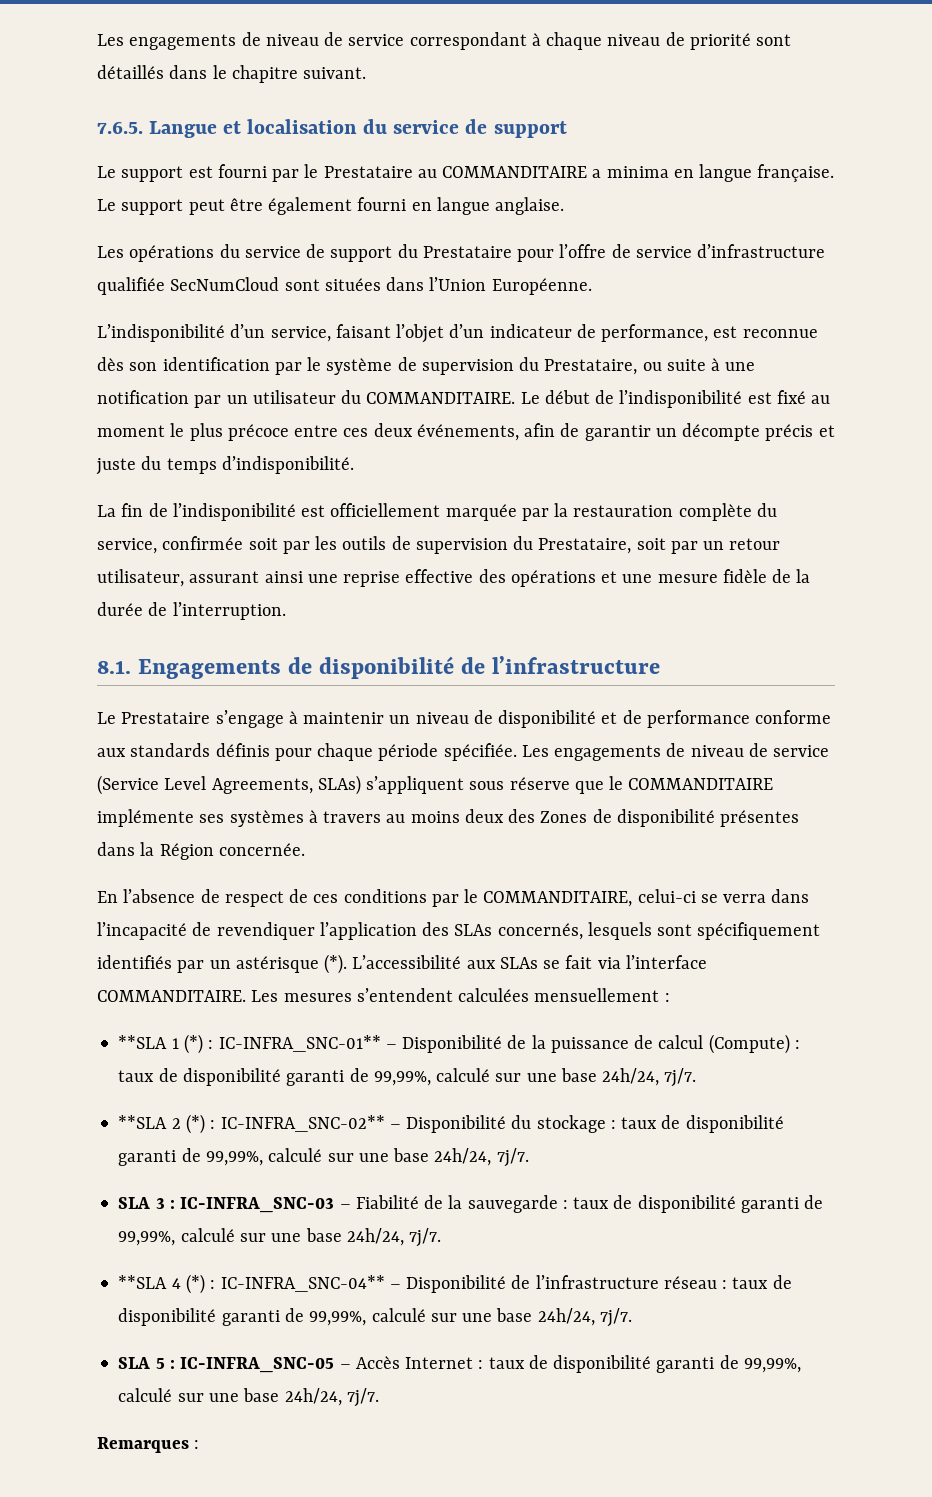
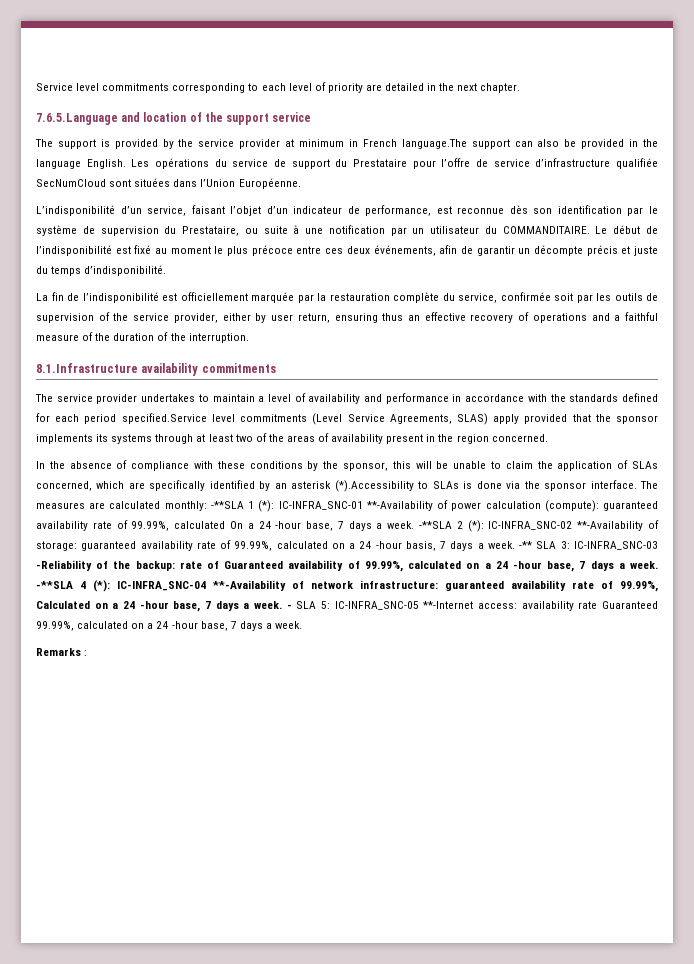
- Les engagements de niveau de service correspondant à chaque niveau de priorité sont détaillés dans le chapitre suivant.
- 7.6.5. Langue et localisation du service de support
- Le support est fourni par le Prestataire au COMMANDITAIRE a minima en langue française. Le support peut être également fourni en langue anglaise.
- Les opérations du service de support du Prestataire pour l’offre de service d’infrastructure qualifiée SecNumCloud sont situées dans l’Union Européenne.
+ Service level commitments corresponding to each level of priority are detailed in the next chapter.
+ 7.6.5.Language and location of the support service
+ The support is provided by the service provider at minimum in French language.The support can also be provided in the language English. Les opérations du service de support du Prestataire pour l’offre de service d’infrastructure qualifiée SecNumCloud sont situées dans l’Union Européenne.
- La fin de l’indisponibilité est officiellement marquée par la restauration complète du service, confirmée soit par les outils de supervision du Prestataire, soit par un retour utilisateur, assurant ainsi une reprise effective des opérations et une mesure fidèle de la durée de l’interruption.
- 8.1. Engagements de disponibilité de l’infrastructure
- Le Prestataire s’engage à maintenir un niveau de disponibilité et de performance conforme aux standards définis pour chaque période spécifiée. Les engagements de niveau de service (Service Level Agreements, SLAs) s’appliquent sous réserve que le COMMANDITAIRE implémente ses systèmes à travers au moins deux des Zones de disponibilité présentes dans la Région concernée.
- En l’absence de respect de ces conditions par le COMMANDITAIRE, celui-ci se verra dans l’incapacité de revendiquer l’application des SLAs concernés, lesquels sont spécifiquement identifiés par un astérisque (*). L’accessibilité aux SLAs se fait via l’interface COMMANDITAIRE. Les mesures s’entendent calculées mensuellement :
- **SLA 1 (*) : IC-INFRA_SNC-01** – Disponibilité de la puissance de calcul (Compute) : taux de disponibilité garanti de 99,99%, calculé sur une base 24h/24, 7j/7.
- **SLA 2 (*) : IC-INFRA_SNC-02** – Disponibilité du stockage : taux de disponibilité garanti de 99,99%, calculé sur une base 24h/24, 7j/7.
- SLA 3 : IC-INFRA_SNC-03 – Fiabilité de la sauvegarde : taux de disponibilité garanti de 99,99%, calculé sur une base 24h/24, 7j/7.
- **SLA 4 (*) : IC-INFRA_SNC-04** – Disponibilité de l’infrastructure réseau : taux de disponibilité garanti de 99,99%, calculé sur une base 24h/24, 7j/7.
- SLA 5 : IC-INFRA_SNC-05 – Accès Internet : taux de disponibilité garanti de 99,99%, calculé sur une base 24h/24, 7j/7.
- Remarques :
+ La fin de l’indisponibilité est officiellement marquée par la restauration complète du service, confirmée soit par les outils de supervision of the service provider, either by user return, ensuring thus an effective recovery of operations and a faithful measure of the duration of the interruption.
+ 8.1.Infrastructure availability commitments
+ The service provider undertakes to maintain a level of availability and performance in accordance with the standards defined for each period specified.Service level commitments (Level Service Agreements, SLAS) apply provided that the sponsor implements its systems through at least two of the areas of availability present in the region concerned.
+ In the absence of compliance with these conditions by the sponsor, this will be unable to claim the application of SLAs concerned, which are specifically identified by an asterisk (*).Accessibility to SLAs is done via the sponsor interface. The measures are calculated monthly: -**SLA 1 (*): IC-INFRA_SNC-01 **-Availability of power calculation (compute): guaranteed availability rate of 99.99%, calculated On a 24 -hour base, 7 days a week. -**SLA 2 (*): IC-INFRA_SNC-02 **-Availability of storage: guaranteed availability rate of 99.99%, calculated on a 24 -hour basis, 7 days a week. -** SLA 3: IC-INFRA_SNC-03 -Reliability of the backup: rate of Guaranteed availability of 99.99%, calculated on a 24 -hour base, 7 days a week. -**SLA 4 (*): IC-INFRA_SNC-04 **-Availability of network infrastructure: guaranteed availability rate of 99.99%, Calculated on a 24 -hour base, 7 days a week. - SLA 5: IC-INFRA_SNC-05 **-Internet access: availability rate Guaranteed 99.99%, calculated on a 24 -hour base, 7 days a week.
+ Remarks :

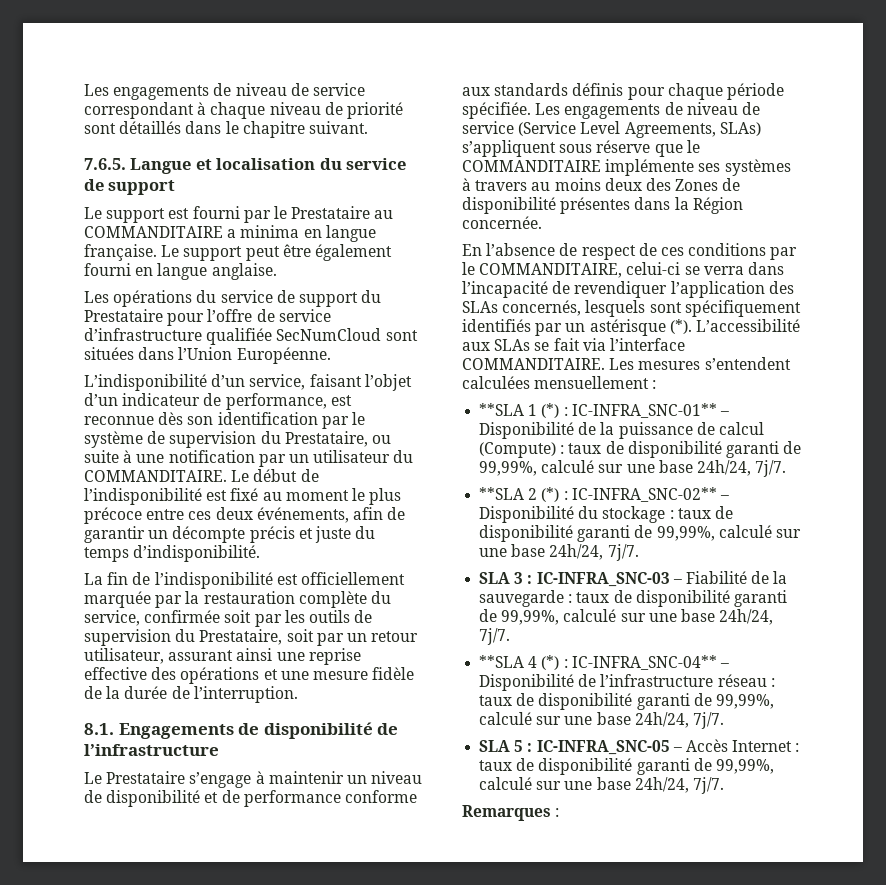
- Service level commitments corresponding to each level of priority are detailed in the next chapter.
- 7.6.5.Language and location of the support service
- The support is provided by the service provider at minimum in French language.The support can also be provided in the language English. Les opérations du service de support du Prestataire pour l’offre de service d’infrastructure qualifiée SecNumCloud sont situées dans l’Union Européenne.
+ Les engagements de niveau de service correspondant à chaque niveau de priorité sont détaillés dans le chapitre suivant.
+ 7.6.5. Langue et localisation du service de support
+ Le support est fourni par le Prestataire au COMMANDITAIRE a minima en langue française. Le support peut être également fourni en langue anglaise.
+ Les opérations du service de support du Prestataire pour l’offre de service d’infrastructure qualifiée SecNumCloud sont situées dans l’Union Européenne.
- La fin de l’indisponibilité est officiellement marquée par la restauration complète du service, confirmée soit par les outils de supervision of the service provider, either by user return, ensuring thus an effective recovery of operations and a faithful measure of the duration of the interruption.
- 8.1.Infrastructure availability commitments
- The service provider undertakes to maintain a level of availability and performance in accordance with the standards defined for each period specified.Service level commitments (Level Service Agreements, SLAS) apply provided that the sponsor implements its systems through at least two of the areas of availability present in the region concerned.
- In the absence of compliance with these conditions by the sponsor, this will be unable to claim the application of SLAs concerned, which are specifically identified by an asterisk (*).Accessibility to SLAs is done via the sponsor interface. The measures are calculated monthly: -**SLA 1 (*): IC-INFRA_SNC-01 **-Availability of power calculation (compute): guaranteed availability rate of 99.99%, calculated On a 24 -hour base, 7 days a week. -**SLA 2 (*): IC-INFRA_SNC-02 **-Availability of storage: guaranteed availability rate of 99.99%, calculated on a 24 -hour basis, 7 days a week. -** SLA 3: IC-INFRA_SNC-03 -Reliability of the backup: rate of Guaranteed availability of 99.99%, calculated on a 24 -hour base, 7 days a week. -**SLA 4 (*): IC-INFRA_SNC-04 **-Availability of network infrastructure: guaranteed availability rate of 99.99%, Calculated on a 24 -hour base, 7 days a week. - SLA 5: IC-INFRA_SNC-05 **-Internet access: availability rate Guaranteed 99.99%, calculated on a 24 -hour base, 7 days a week.
- Remarks :
+ La fin de l’indisponibilité est officiellement marquée par la restauration complète du service, confirmée soit par les outils de supervision du Prestataire, soit par un retour utilisateur, assurant ainsi une reprise effective des opérations et une mesure fidèle de la durée de l’interruption.
+ 8.1. Engagements de disponibilité de l’infrastructure
+ Le Prestataire s’engage à maintenir un niveau de disponibilité et de performance conforme aux standards définis pour chaque période spécifiée. Les engagements de niveau de service (Service Level Agreements, SLAs) s’appliquent sous réserve que le COMMANDITAIRE implémente ses systèmes à travers au moins deux des Zones de disponibilité présentes dans la Région concernée.
+ En l’absence de respect de ces conditions par le COMMANDITAIRE, celui-ci se verra dans l’incapacité de revendiquer l’application des SLAs concernés, lesquels sont spécifiquement identifiés par un astérisque (*). L’accessibilité aux SLAs se fait via l’interface COMMANDITAIRE. Les mesures s’entendent calculées mensuellement :
+ **SLA 1 (*) : IC-INFRA_SNC-01** – Disponibilité de la puissance de calcul (Compute) : taux de disponibilité garanti de 99,99%, calculé sur une base 24h/24, 7j/7.
+ **SLA 2 (*) : IC-INFRA_SNC-02** – Disponibilité du stockage : taux de disponibilité garanti de 99,99%, calculé sur une base 24h/24, 7j/7.
+ SLA 3 : IC-INFRA_SNC-03 – Fiabilité de la sauvegarde : taux de disponibilité garanti de 99,99%, calculé sur une base 24h/24, 7j/7.
+ **SLA 4 (*) : IC-INFRA_SNC-04** – Disponibilité de l’infrastructure réseau : taux de disponibilité garanti de 99,99%, calculé sur une base 24h/24, 7j/7.
+ SLA 5 : IC-INFRA_SNC-05 – Accès Internet : taux de disponibilité garanti de 99,99%, calculé sur une base 24h/24, 7j/7.
+ Remarques :

